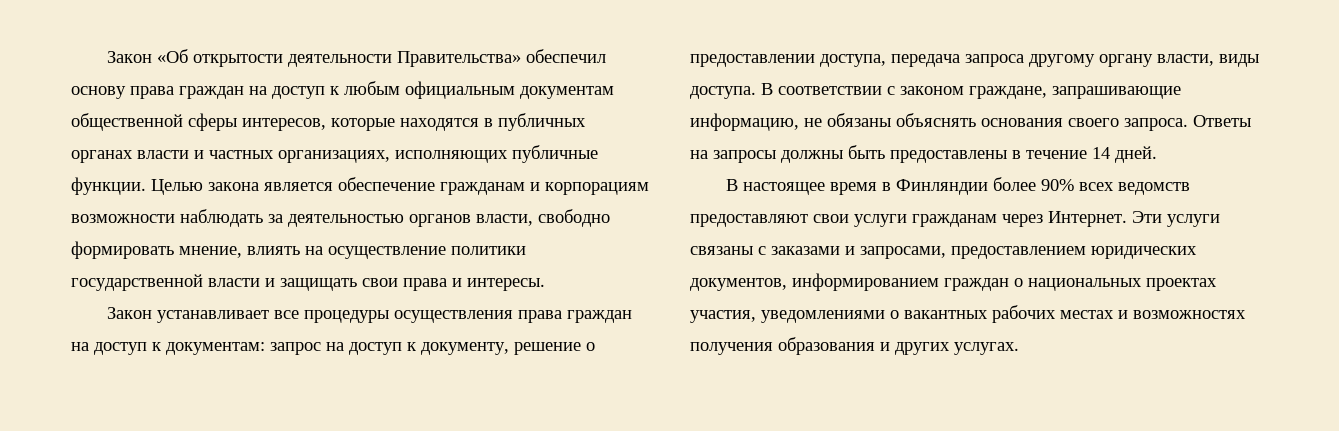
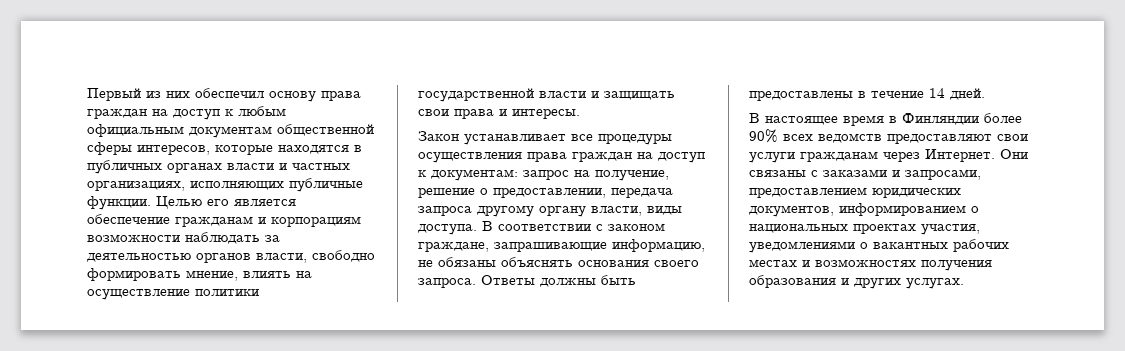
- Закон «Об открытости деятельности Правительства» обеспечил основу права граждан на доступ к любым официальным документам общественной сферы интересов, которые находятся в публичных органах власти и частных организациях, исполняющих публичные функции.
+ Первый из них обеспечил основу права граждан на доступ к любым официальным документам общественной сферы интересов, которые находятся в публичных органах власти и частных организациях, исполняющих публичные функции.
- Целью закона является обеспечение гражданам и корпорациям возможности наблюдать за деятельностью органов власти, свободно формировать мнение, влиять на осуществление политики государственной власти и защищать свои права и интересы.
+ Целью его является обеспечение гражданам и корпорациям возможности наблюдать за деятельностью органов власти, свободно формировать мнение, влиять на осуществление политики государственной власти и защищать свои права и интересы.
- Закон устанавливает все процедуры осуществления права граждан на доступ к документам: запрос на доступ к документу, решение о предоставлении доступа, передача запроса другому органу власти, виды доступа.
+ Закон устанавливает все процедуры осуществления права граждан на доступ к документам: запрос на получение, решение о предоставлении, передача запроса другому органу власти, виды доступа.
- Ответы на запросы должны быть предоставлены в течение 14 дней.
+ Ответы должны быть предоставлены в течение 14 дней.
- Эти услуги связаны с заказами и запросами, предоставлением юридических документов, информированием граждан о национальных проектах участия, уведомлениями о вакантных рабочих местах и возможностях получения образования и других услугах.
+ Они связаны с заказами и запросами, предоставлением юридических документов, информированием о национальных проектах участия, уведомлениями о вакантных рабочих местах и возможностях получения образования и других услугах.

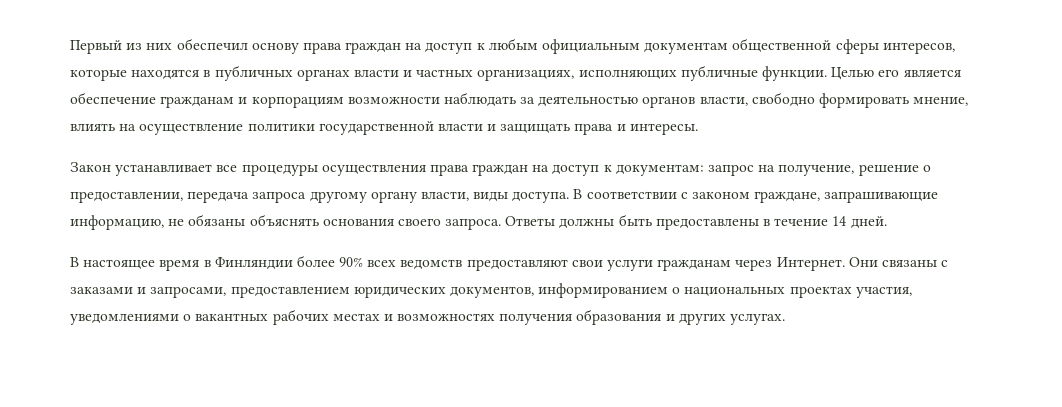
- Целью его является обеспечение гражданам и корпорациям возможности наблюдать за деятельностью органов власти, свободно формировать мнение, влиять на осуществление политики государственной власти и защищать свои права и интересы.
+ Целью его является обеспечение гражданам и корпорациям возможности наблюдать за деятельностью органов власти, свободно формировать мнение, влиять на осуществление политики государственной власти и защищать права и интересы.

